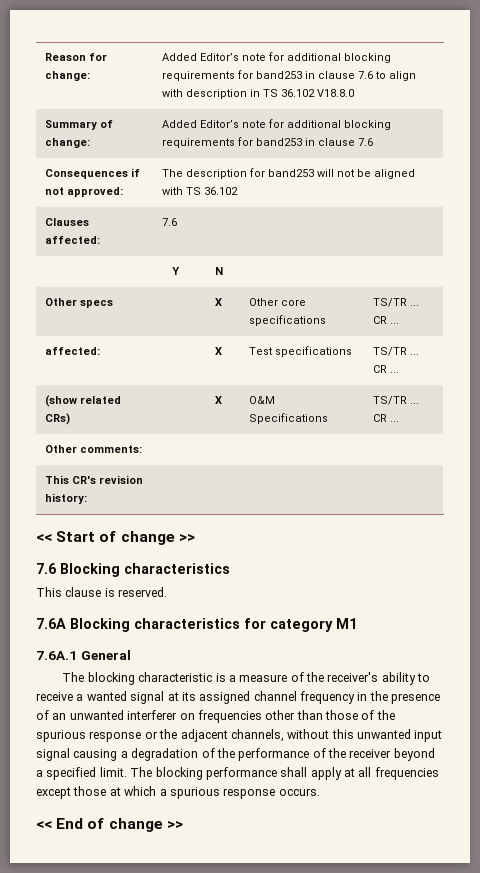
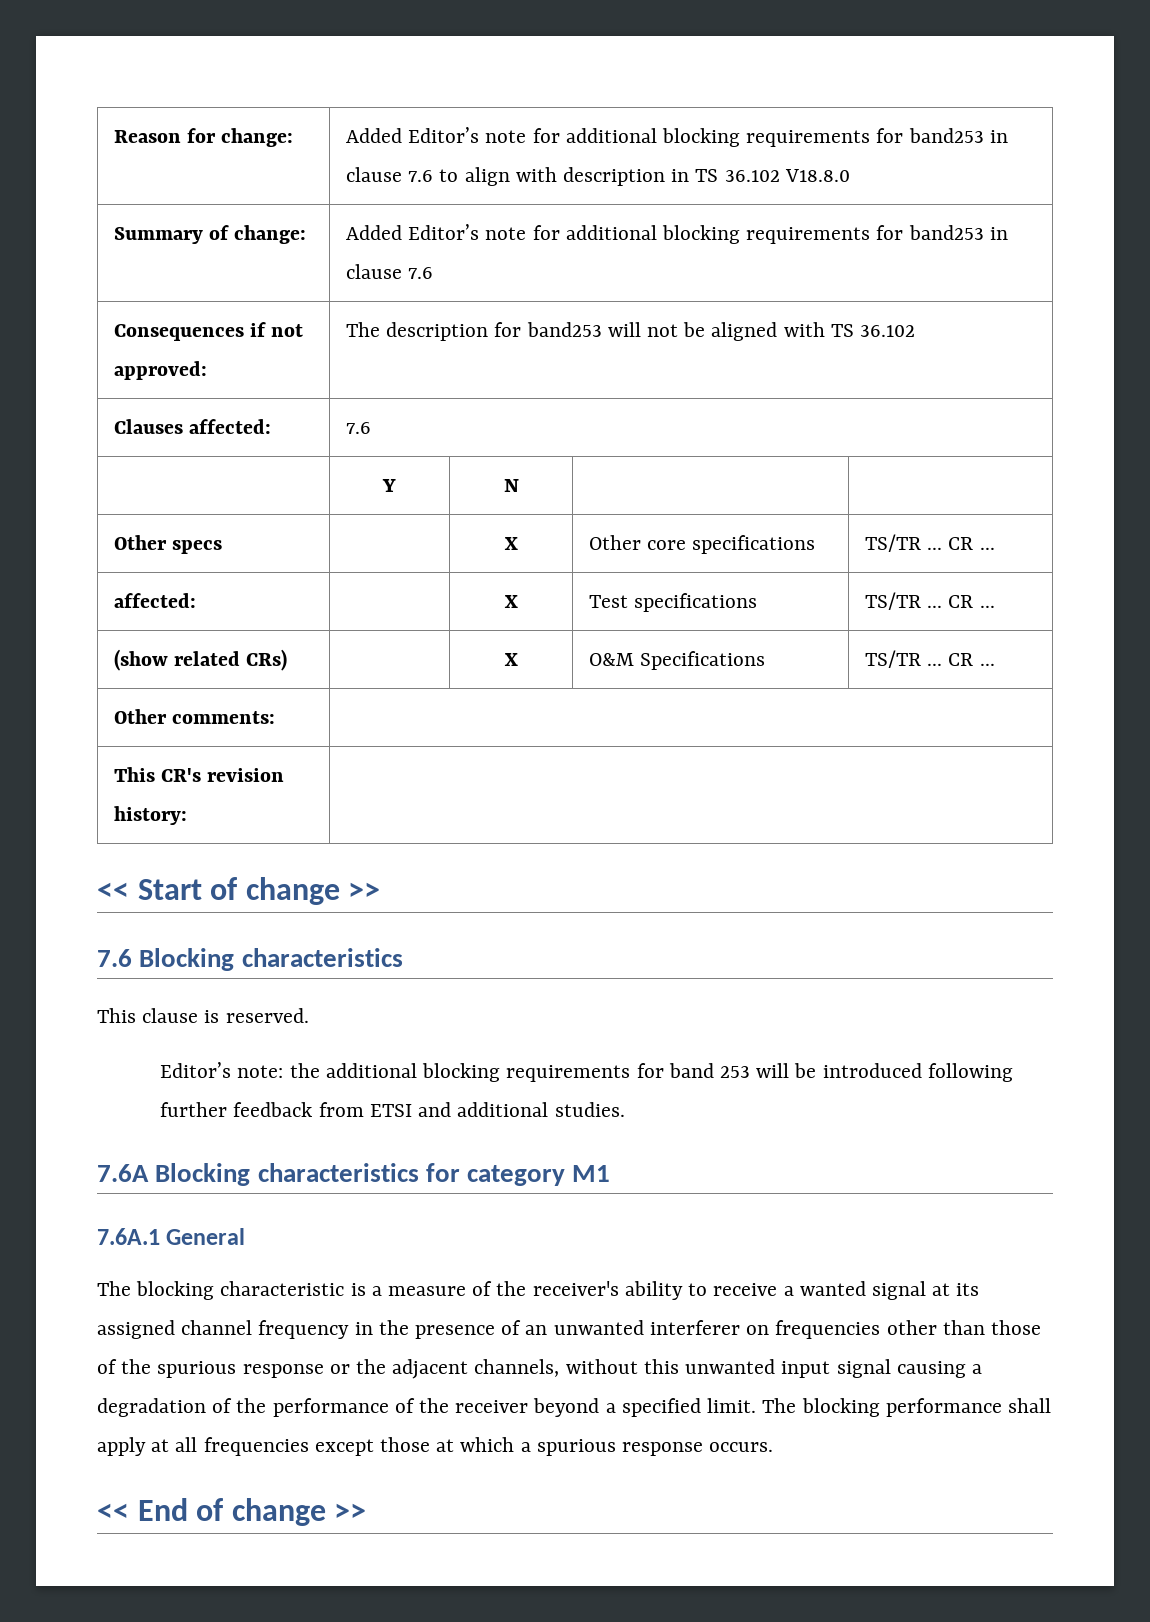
+ Editor’s note: the additional blocking requirements for band 253 will be introduced following further feedback from ETSI and additional studies.

